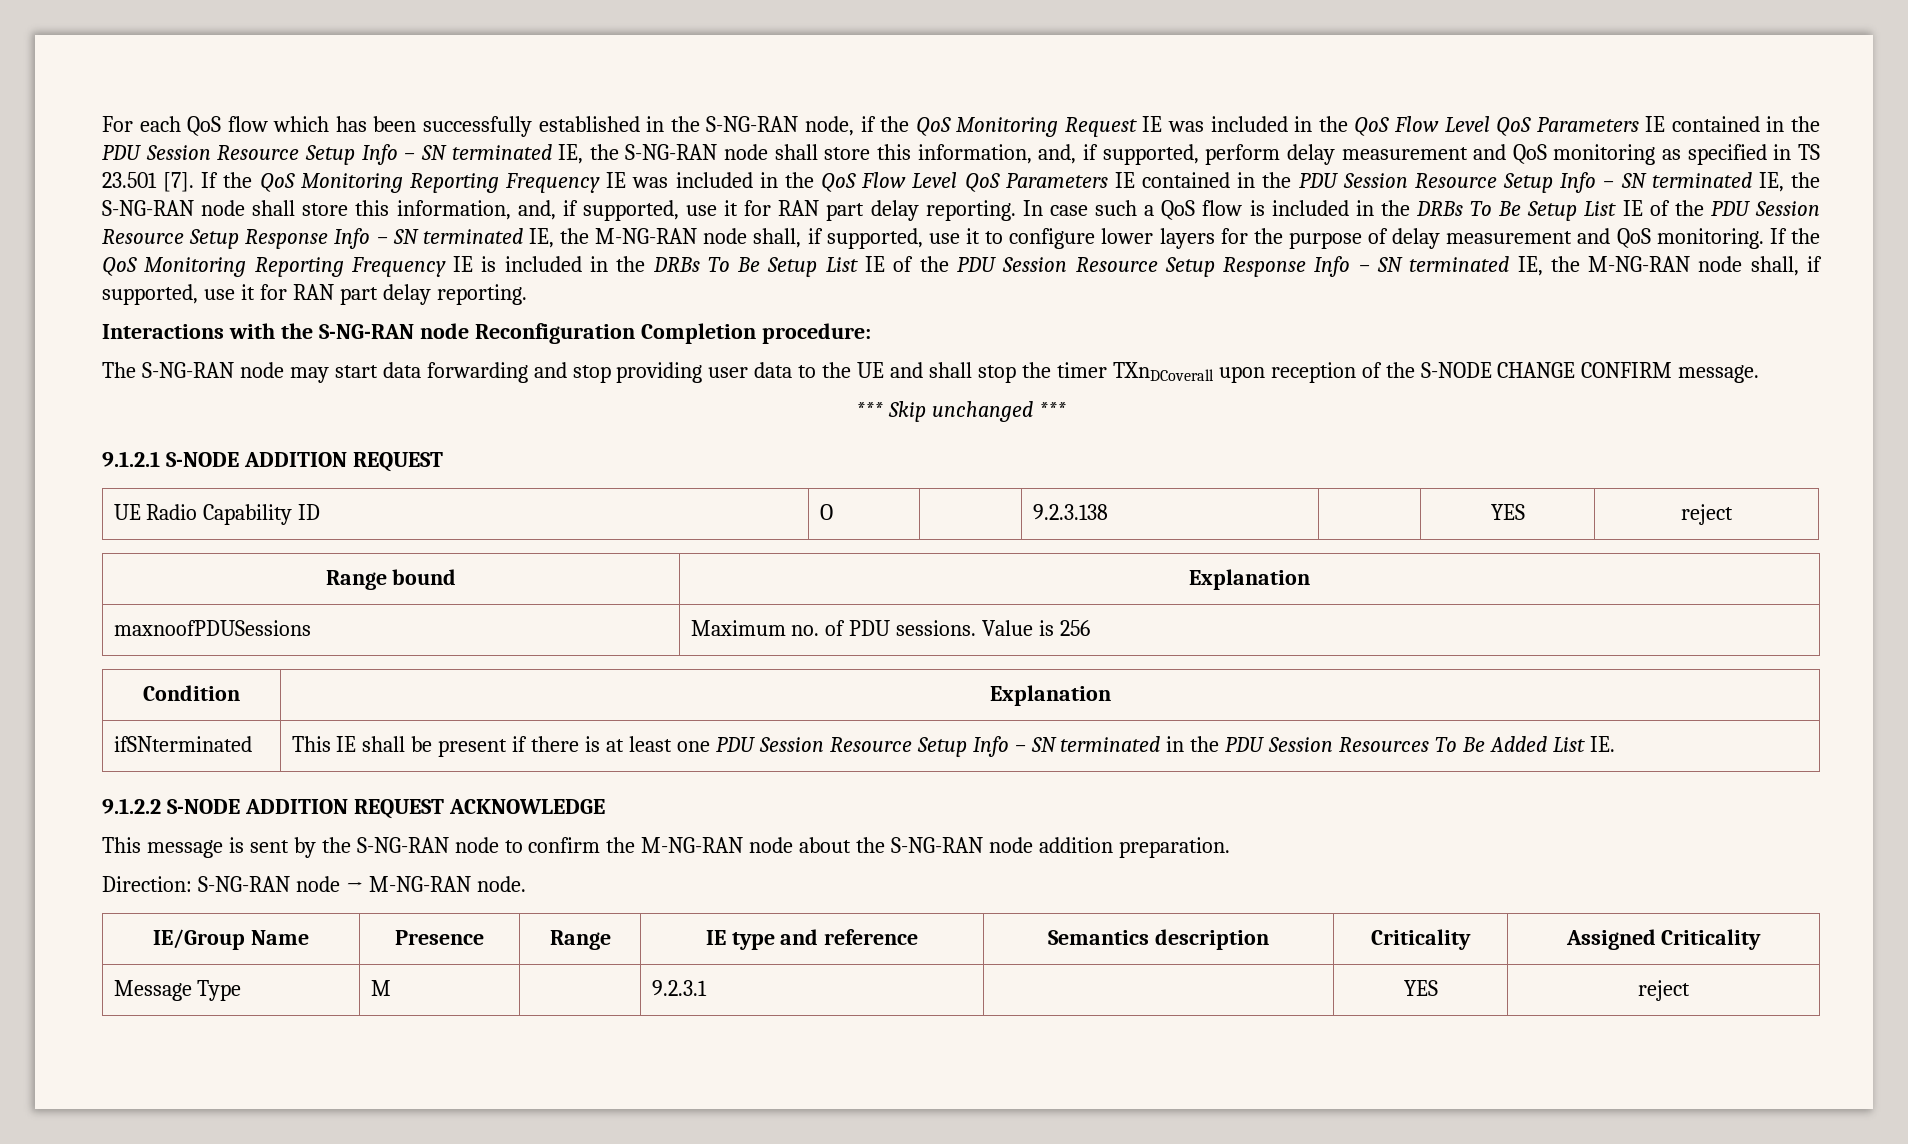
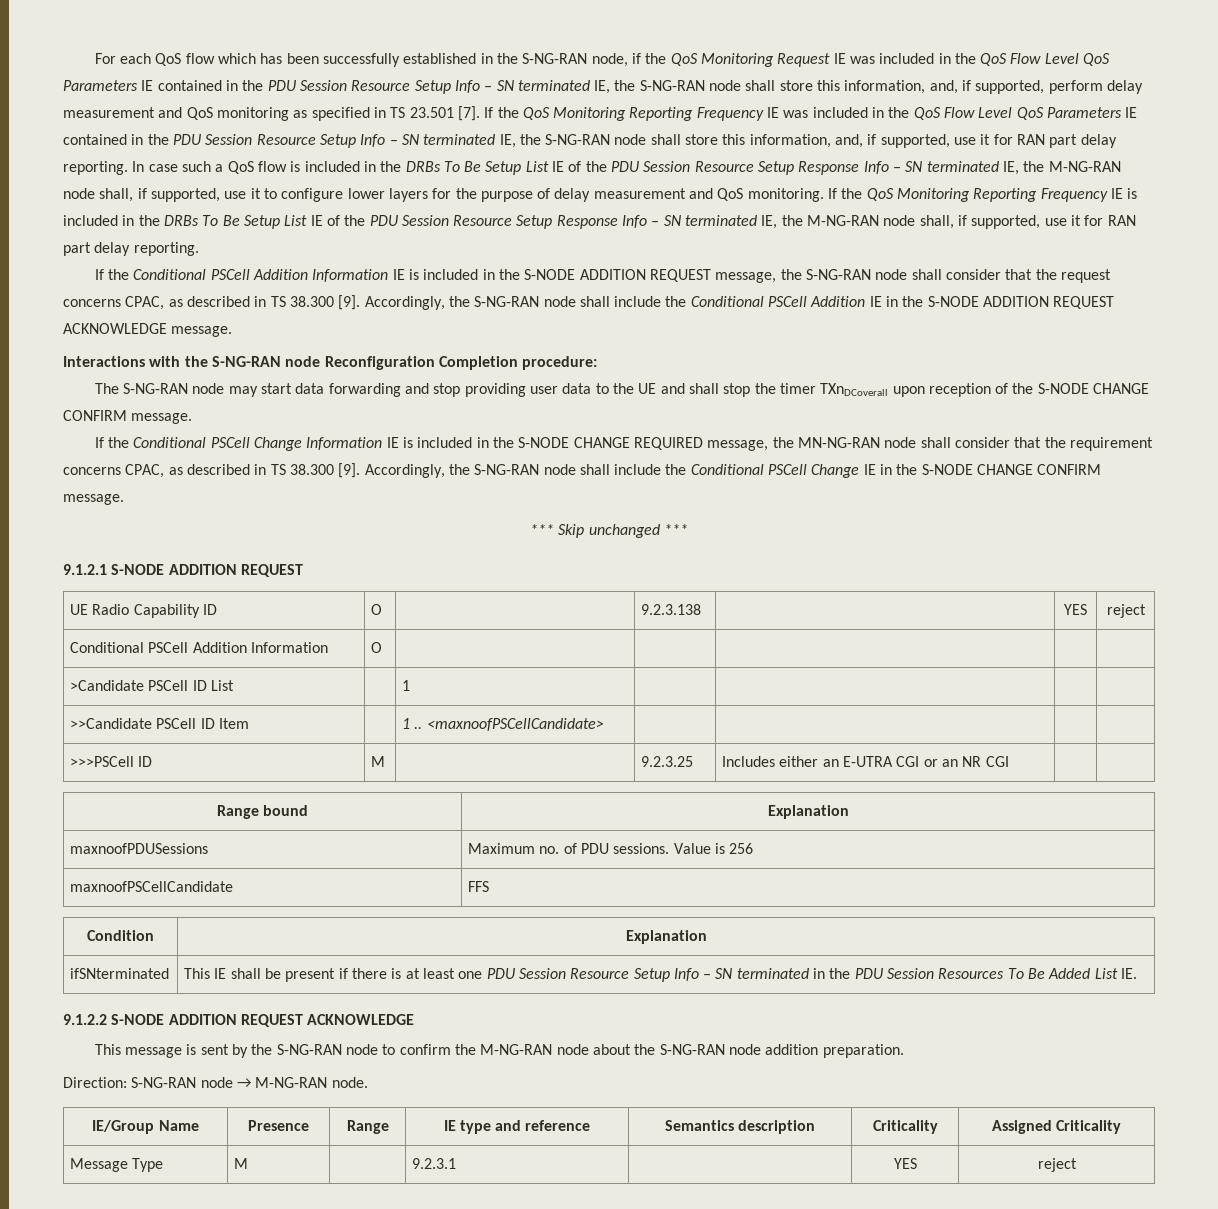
+ If the Conditional PSCell Addition Information IE is included in the S-NODE ADDITION REQUEST message, the S-NG-RAN node shall consider that the request concerns CPAC, as described in TS 38.300 [9]. Accordingly, the S-NG-RAN node shall include the Conditional PSCell Addition IE in the S-NODE ADDITION REQUEST ACKNOWLEDGE message.
+ If the Conditional PSCell Change Information IE is included in the S-NODE CHANGE REQUIRED message, the MN-NG-RAN node shall consider that the requirement concerns CPAC, as described in TS 38.300 [9]. Accordingly, the S-NG-RAN node shall include the Conditional PSCell Change IE in the S-NODE CHANGE CONFIRM message.
+ Conditional PSCell Addition Information | O | | | | |
+ >Candidate PSCell ID List | | 1 | | | |
+ >>Candidate PSCell ID Item | | 1 .. <maxnoofPSCellCandidate> | | | |
+ >>>PSCell ID | M | | 9.2.3.25 | Includes either an E-UTRA CGI or an NR CGI | |
+ maxnoofPSCellCandidate | FFS

